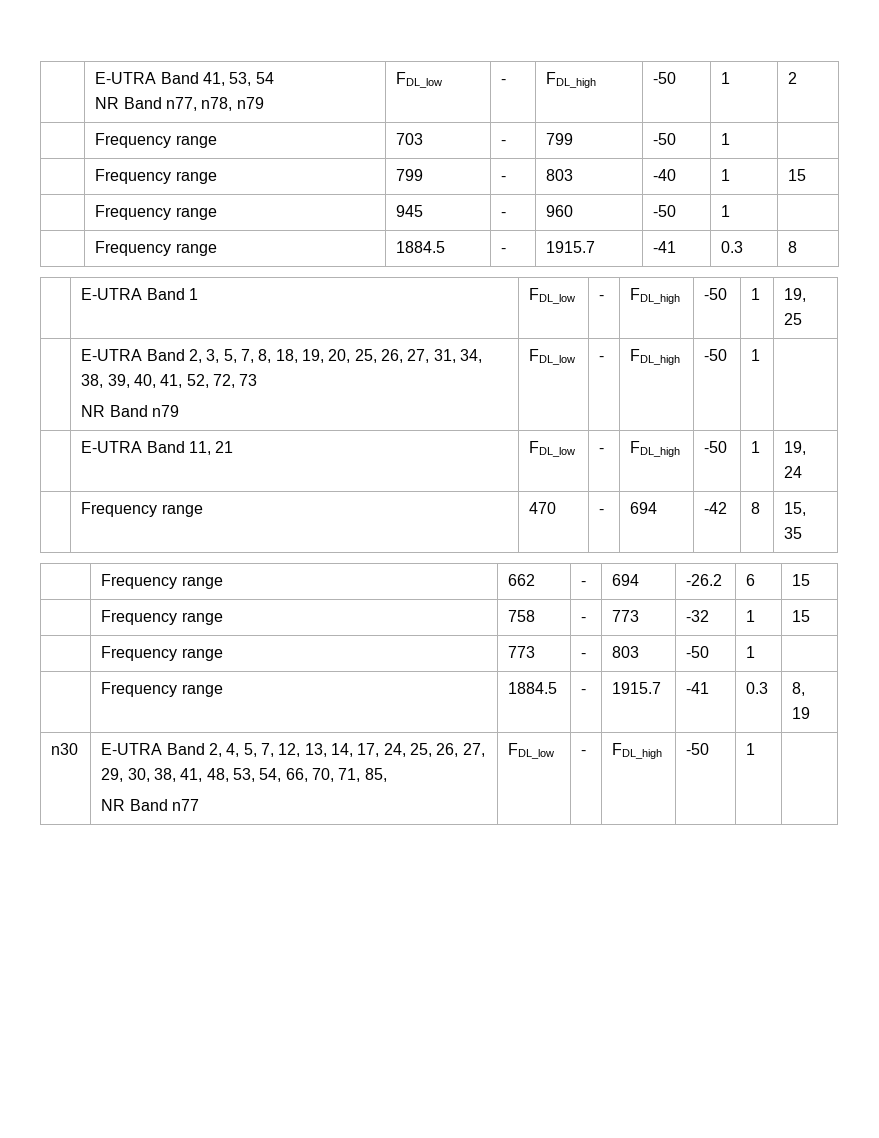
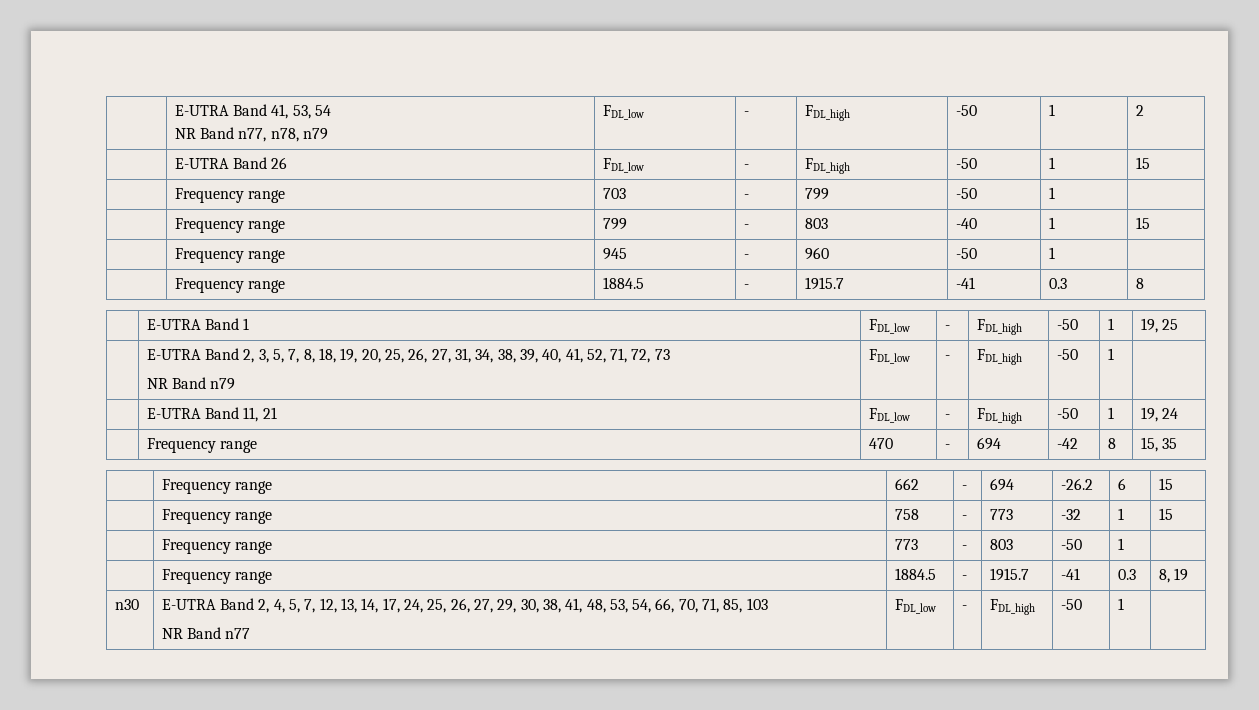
+ | E-UTRA Band 26 | FDL_low | - | FDL_high | -50 | 1 | 15
- | E-UTRA Band 2, 3, 5, 7, 8, 18, 19, 20, 25, 26, 27, 31, 34, 38, 39, 40, 41, 52, 72, 73
+ | E-UTRA Band 2, 3, 5, 7, 8, 18, 19, 20, 25, 26, 27, 31, 34, 38, 39, 40, 41, 52, 71, 72, 73
- n30 | E-UTRA Band 2, 4, 5, 7, 12, 13, 14, 17, 24, 25, 26, 27, 29, 30, 38, 41, 48, 53, 54, 66, 70, 71, 85,
+ n30 | E-UTRA Band 2, 4, 5, 7, 12, 13, 14, 17, 24, 25, 26, 27, 29, 30, 38, 41, 48, 53, 54, 66, 70, 71, 85, 103

